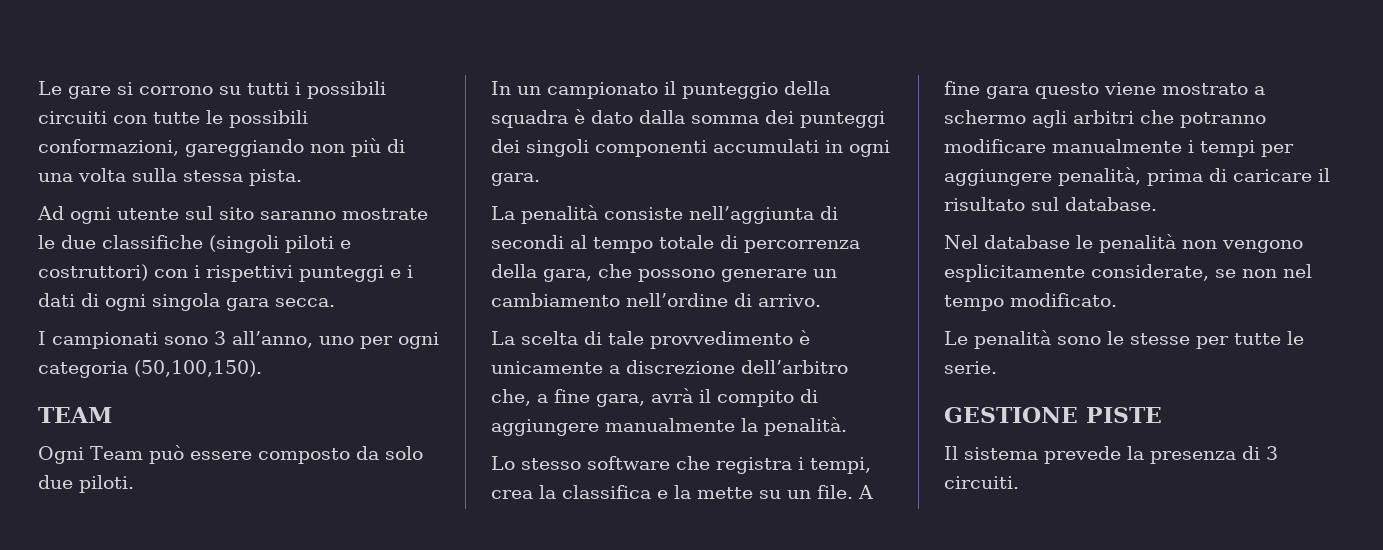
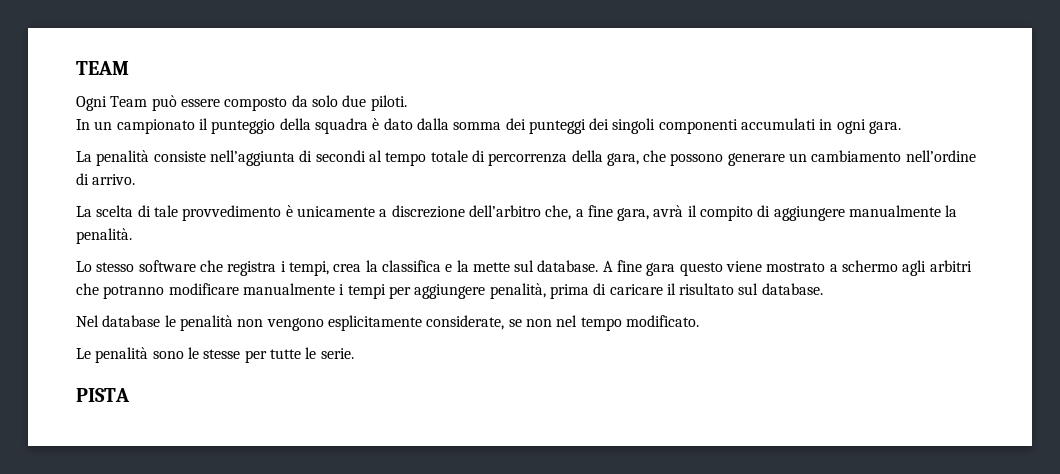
- Le gare si corrono su tutti i possibili circuiti con tutte le possibili conformazioni, gareggiando non più di una volta sulla stessa pista.
- Ad ogni utente sul sito saranno mostrate le due classifiche (singoli piloti e costruttori) con i rispettivi punteggi e i dati di ogni singola gara secca.
- I campionati sono 3 all’anno, uno per ogni categoria (50,100,150).
- Lo stesso software che registra i tempi, crea la classifica e la mette su un file.
+ Lo stesso software che registra i tempi, crea la classifica e la mette sul database.
- GESTIONE PISTE
- Il sistema prevede la presenza di 3 circuiti.
+ PISTA

